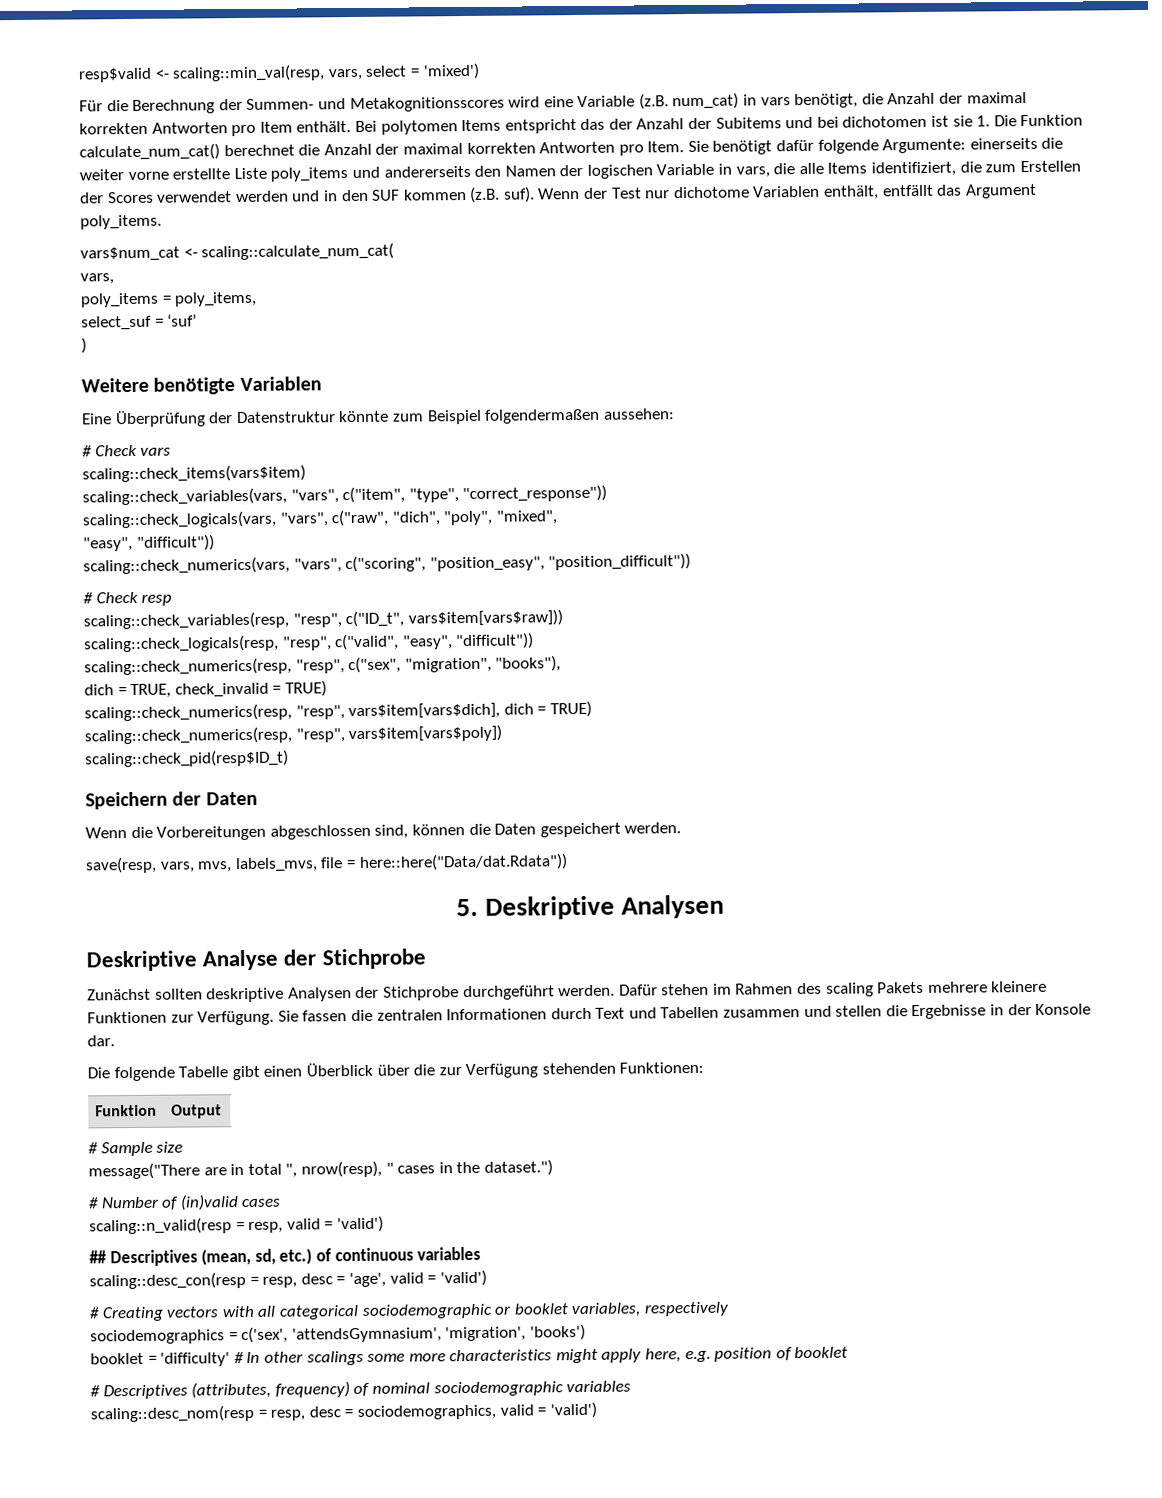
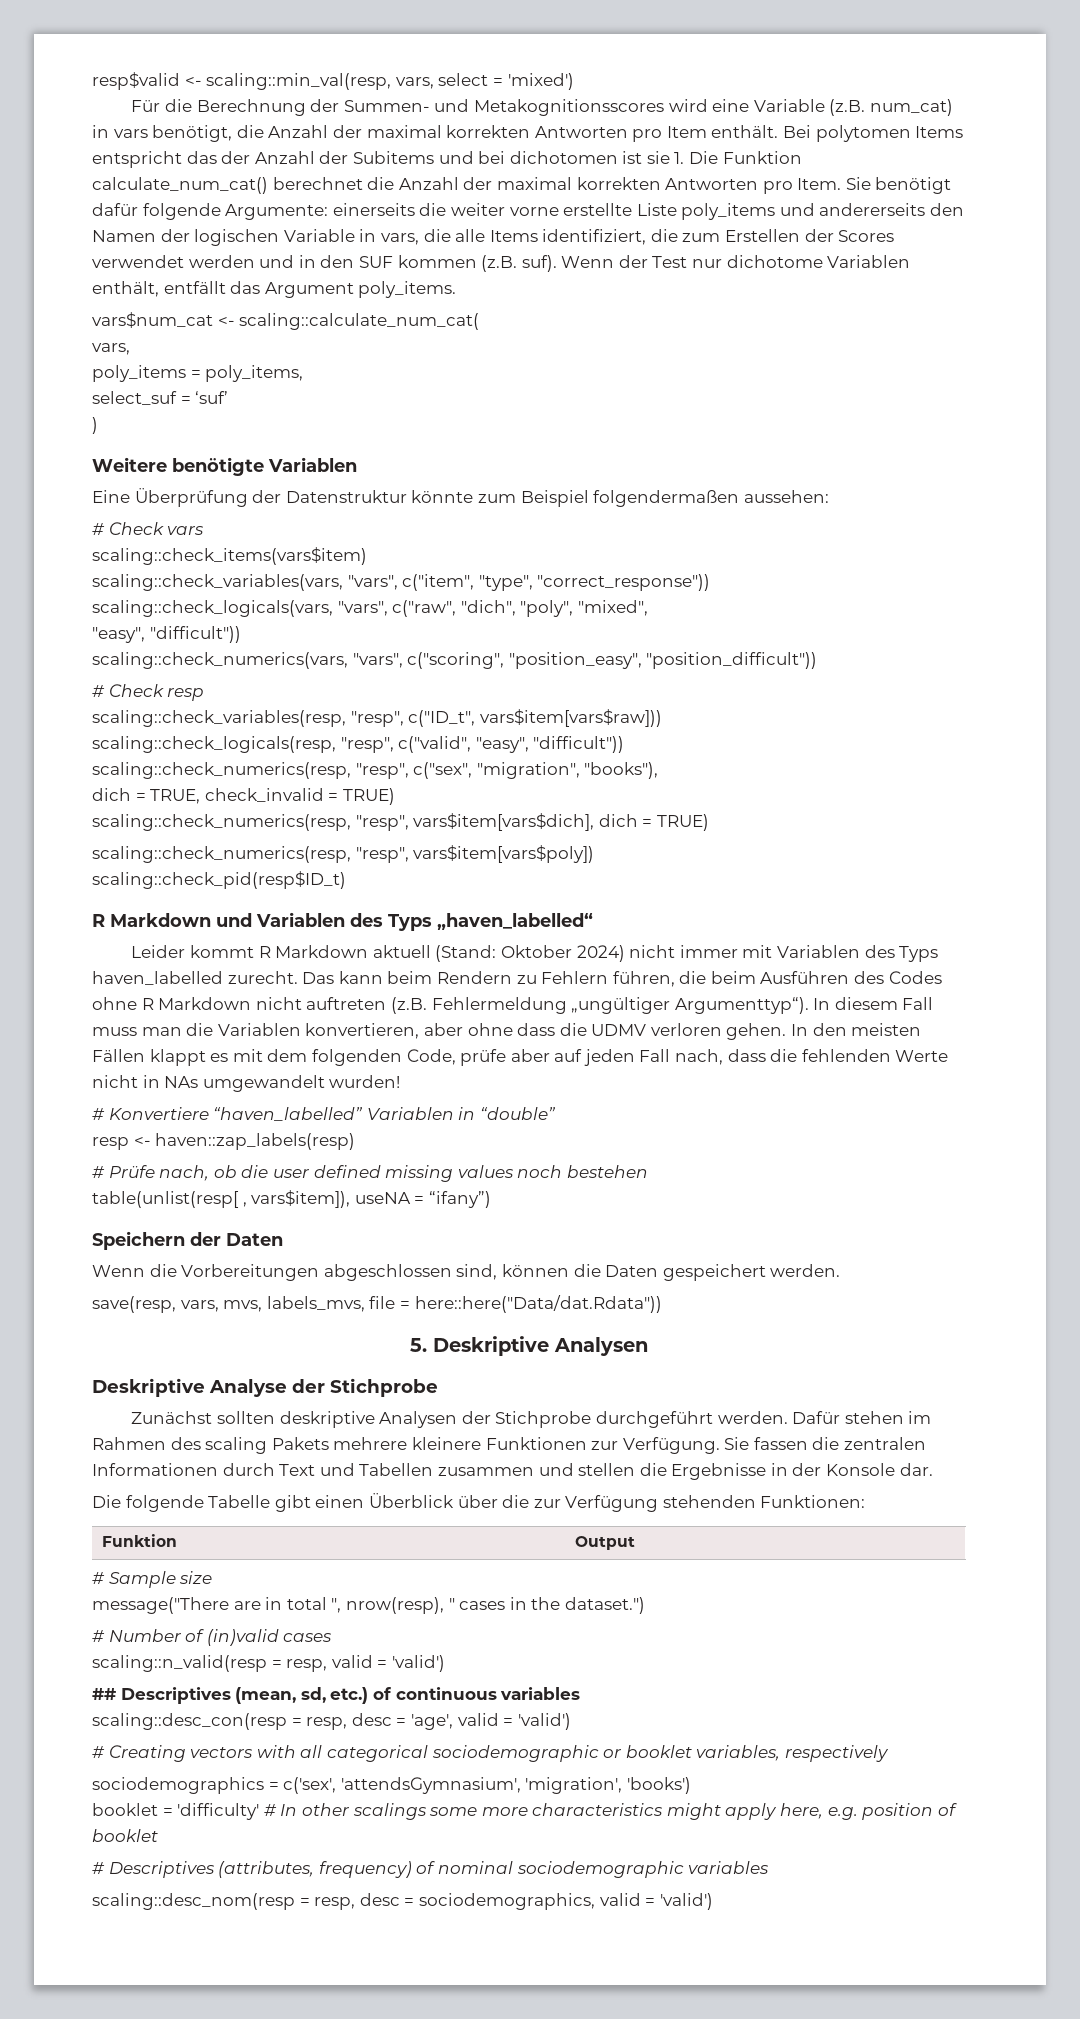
+ R Markdown und Variablen des Typs „haven_labelled“
+ Leider kommt R Markdown aktuell (Stand: Oktober 2024) nicht immer mit Variablen des Typs haven_labelled zurecht. Das kann beim Rendern zu Fehlern führen, die beim Ausführen des Codes ohne R Markdown nicht auftreten (z.B. Fehlermeldung „ungültiger Argumenttyp“). In diesem Fall muss man die Variablen konvertieren, aber ohne dass die UDMV verloren gehen. In den meisten Fällen klappt es mit dem folgenden Code, prüfe aber auf jeden Fall nach, dass die fehlenden Werte nicht in NAs umgewandelt wurden!
+ # Konvertiere “haven_labelled” Variablen in “double”
+ resp <- haven::zap_labels(resp)
+ # Prüfe nach, ob die user defined missing values noch bestehen
+ table(unlist(resp[ , vars$item]), useNA = “ifany”)

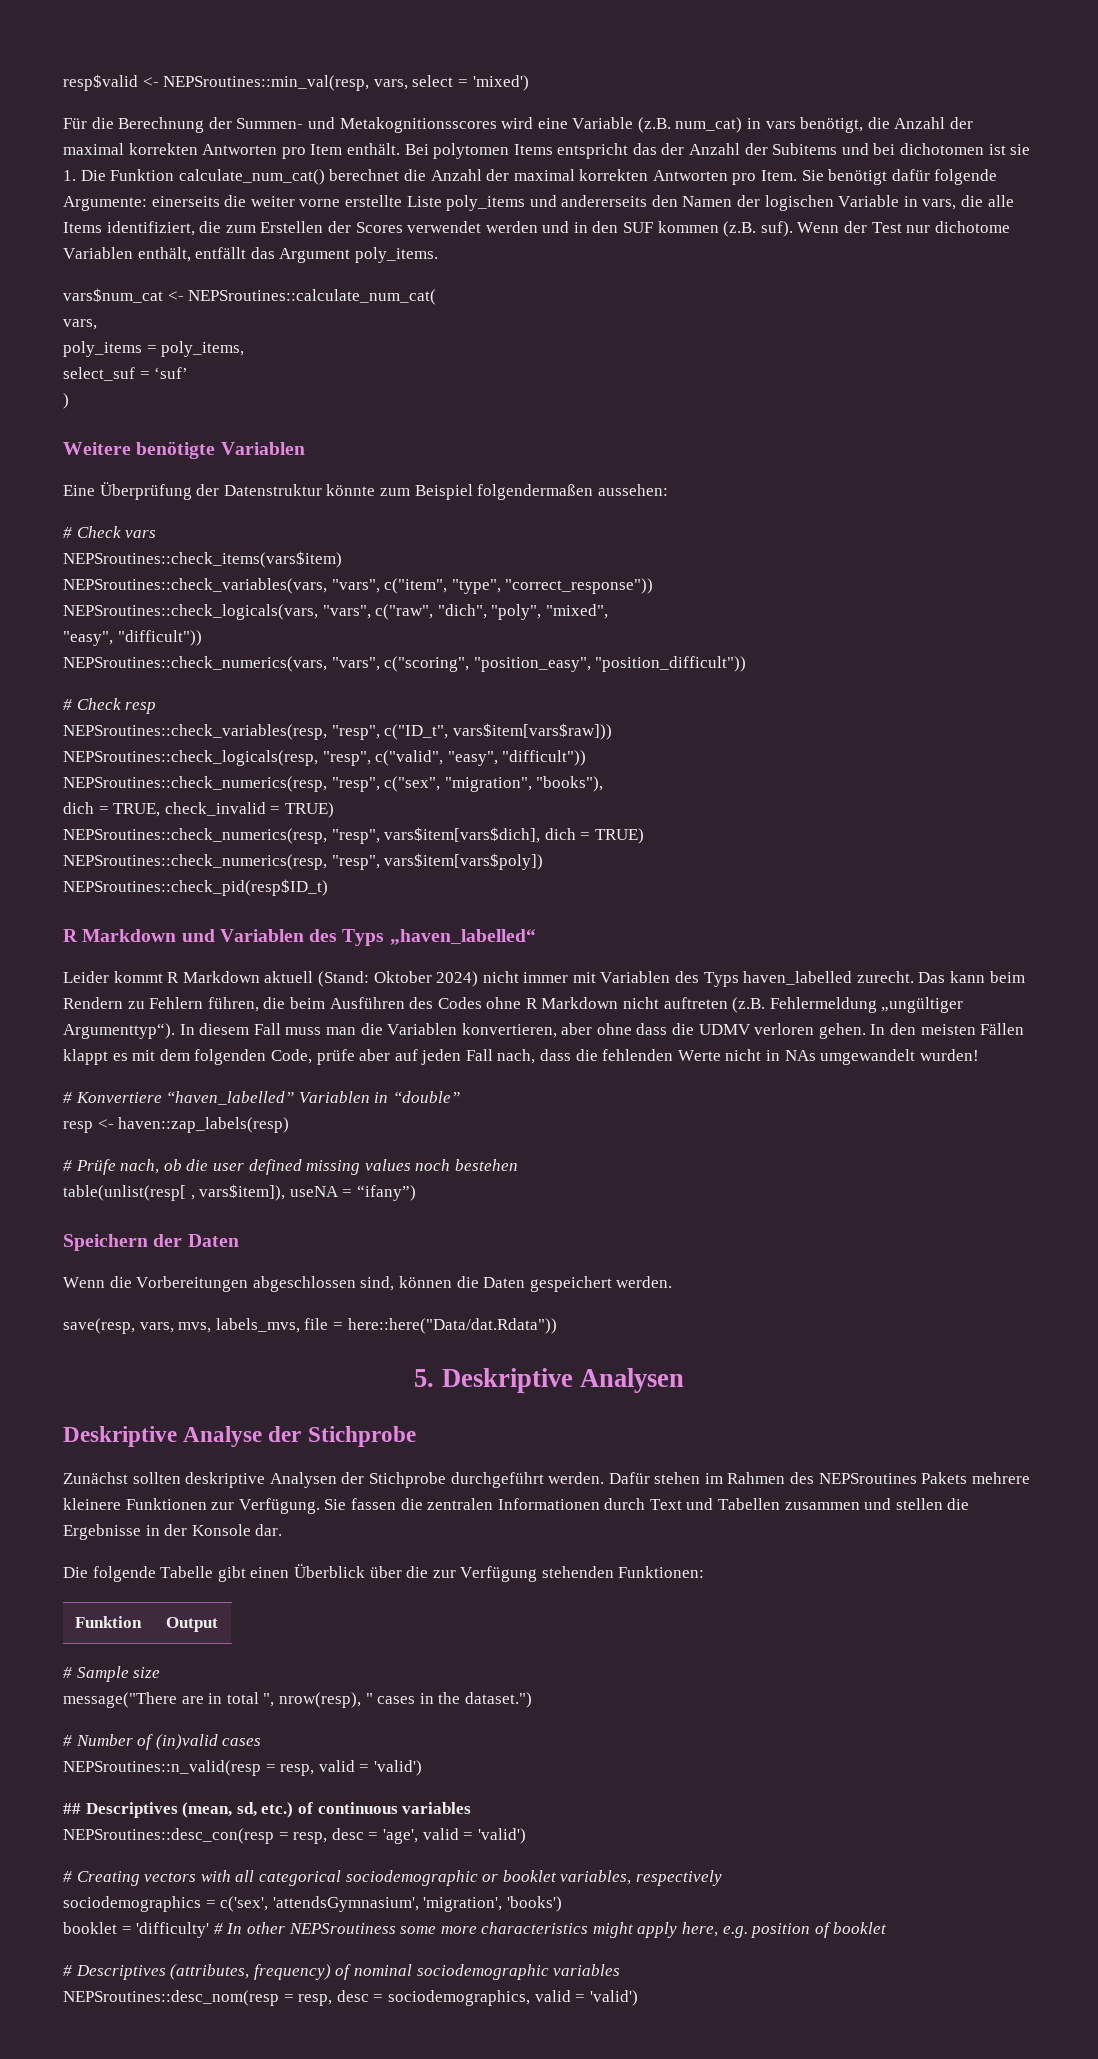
- resp$valid <- scaling::min_val(resp, vars, select = 'mixed')
+ resp$valid <- NEPSroutines::min_val(resp, vars, select = 'mixed')
- vars$num_cat <- scaling::calculate_num_cat(
+ vars$num_cat <- NEPSroutines::calculate_num_cat(
- scaling::check_items(vars$item)
- scaling::check_variables(vars, "vars", c("item", "type", "correct_response"))
+ NEPSroutines::check_items(vars$item)
+ NEPSroutines::check_variables(vars, "vars", c("item", "type", "correct_response"))
- scaling::check_logicals(vars, "vars", c("raw", "dich", "poly", "mixed",
+ NEPSroutines::check_logicals(vars, "vars", c("raw", "dich", "poly", "mixed",
- scaling::check_numerics(vars, "vars", c("scoring", "position_easy", "position_difficult"))
+ NEPSroutines::check_numerics(vars, "vars", c("scoring", "position_easy", "position_difficult"))
- scaling::check_variables(resp, "resp", c("ID_t", vars$item[vars$raw]))
+ NEPSroutines::check_variables(resp, "resp", c("ID_t", vars$item[vars$raw]))
- scaling::check_logicals(resp, "resp", c("valid", "easy", "difficult"))
+ NEPSroutines::check_logicals(resp, "resp", c("valid", "easy", "difficult"))
- scaling::check_numerics(resp, "resp", c("sex", "migration", "books"),
+ NEPSroutines::check_numerics(resp, "resp", c("sex", "migration", "books"),
- scaling::check_numerics(resp, "resp", vars$item[vars$dich], dich = TRUE)
+ NEPSroutines::check_numerics(resp, "resp", vars$item[vars$dich], dich = TRUE)
- scaling::check_numerics(resp, "resp", vars$item[vars$poly])
+ NEPSroutines::check_numerics(resp, "resp", vars$item[vars$poly])
- scaling::check_pid(resp$ID_t)
+ NEPSroutines::check_pid(resp$ID_t)
- Dafür stehen im Rahmen des scaling Pakets mehrere kleinere Funktionen zur Verfügung.
+ Dafür stehen im Rahmen des NEPSroutines Pakets mehrere kleinere Funktionen zur Verfügung.
- scaling::n_valid(resp = resp, valid = 'valid')
+ NEPSroutines::n_valid(resp = resp, valid = 'valid')
- scaling::desc_con(resp = resp, desc = 'age', valid = 'valid')
+ NEPSroutines::desc_con(resp = resp, desc = 'age', valid = 'valid')
- booklet = 'difficulty' # In other scalings some more characteristics might apply here, e.g. position of booklet
+ booklet = 'difficulty' # In other NEPSroutiness some more characteristics might apply here, e.g. position of booklet
- scaling::desc_nom(resp = resp, desc = sociodemographics, valid = 'valid')
+ NEPSroutines::desc_nom(resp = resp, desc = sociodemographics, valid = 'valid')

